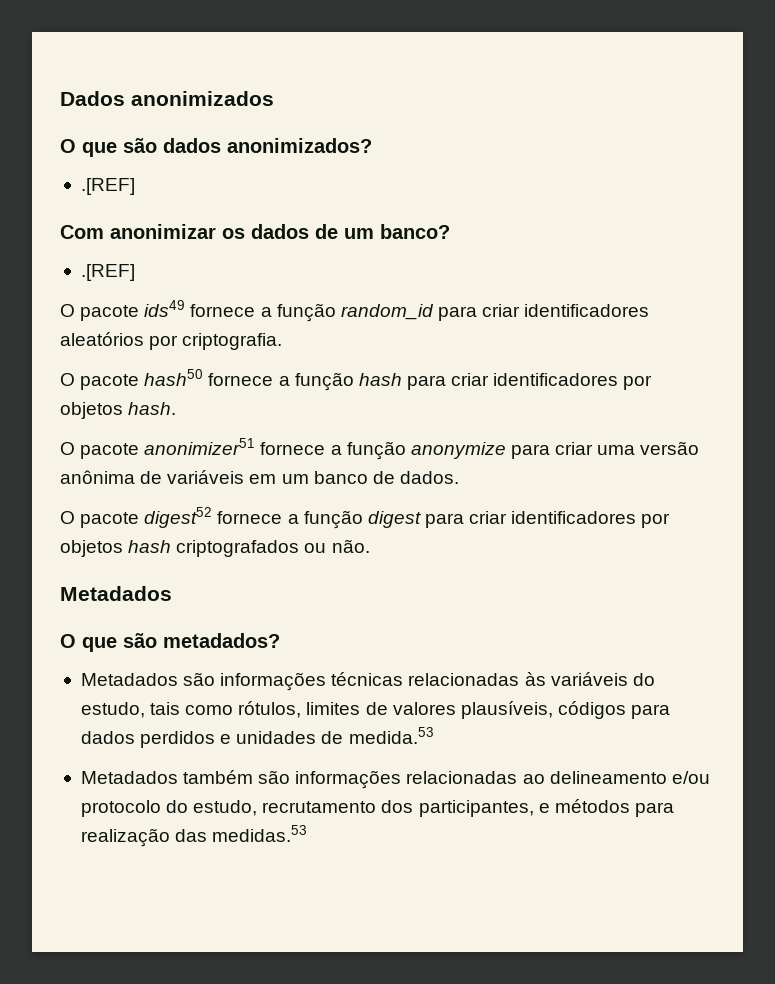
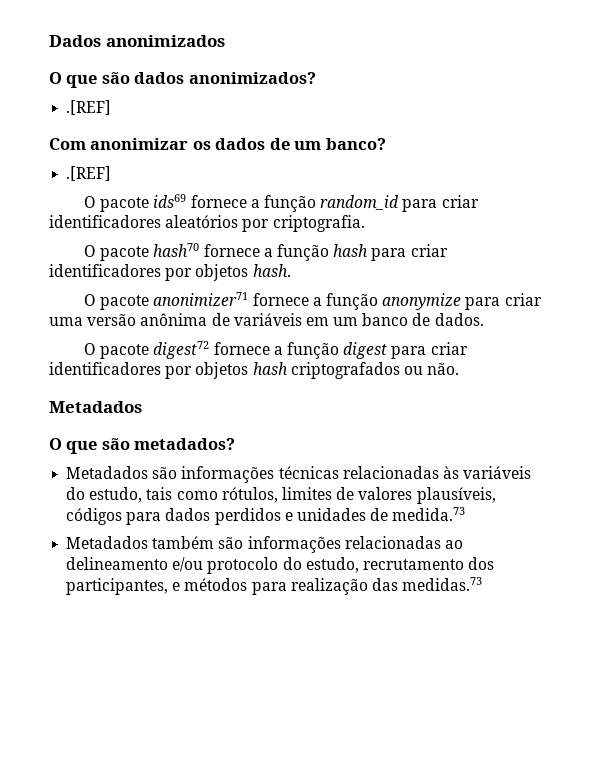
- O pacote ids49 fornece a função random_id para criar identificadores aleatórios por criptografia.
+ O pacote ids69 fornece a função random_id para criar identificadores aleatórios por criptografia.
- O pacote hash50 fornece a função hash para criar identificadores por objetos hash.
+ O pacote hash70 fornece a função hash para criar identificadores por objetos hash.
- O pacote anonimizer51 fornece a função anonymize para criar uma versão anônima de variáveis em um banco de dados.
+ O pacote anonimizer71 fornece a função anonymize para criar uma versão anônima de variáveis em um banco de dados.
- O pacote digest52 fornece a função digest para criar identificadores por objetos hash criptografados ou não.
+ O pacote digest72 fornece a função digest para criar identificadores por objetos hash criptografados ou não.
- Metadados são informações técnicas relacionadas às variáveis do estudo, tais como rótulos, limites de valores plausíveis, códigos para dados perdidos e unidades de medida.53
+ Metadados são informações técnicas relacionadas às variáveis do estudo, tais como rótulos, limites de valores plausíveis, códigos para dados perdidos e unidades de medida.73
- Metadados também são informações relacionadas ao delineamento e/ou protocolo do estudo, recrutamento dos participantes, e métodos para realização das medidas.53
+ Metadados também são informações relacionadas ao delineamento e/ou protocolo do estudo, recrutamento dos participantes, e métodos para realização das medidas.73

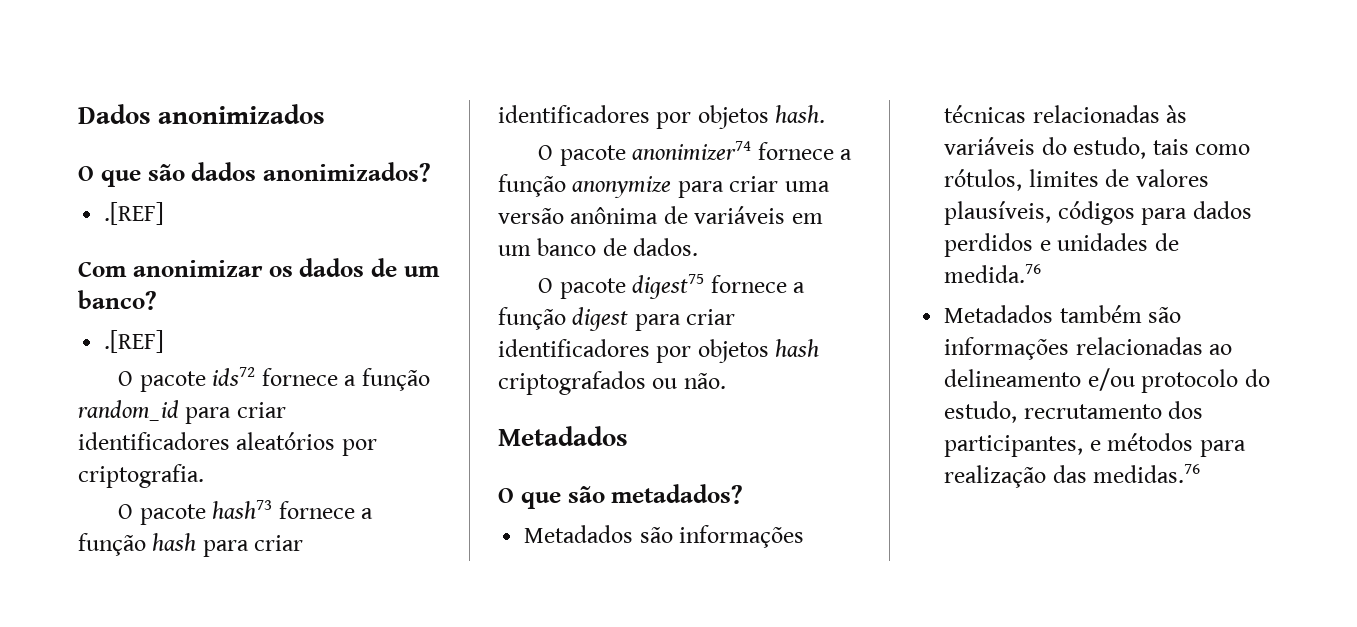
- O pacote ids69 fornece a função random_id para criar identificadores aleatórios por criptografia.
+ O pacote ids72 fornece a função random_id para criar identificadores aleatórios por criptografia.
- O pacote hash70 fornece a função hash para criar identificadores por objetos hash.
+ O pacote hash73 fornece a função hash para criar identificadores por objetos hash.
- O pacote anonimizer71 fornece a função anonymize para criar uma versão anônima de variáveis em um banco de dados.
+ O pacote anonimizer74 fornece a função anonymize para criar uma versão anônima de variáveis em um banco de dados.
- O pacote digest72 fornece a função digest para criar identificadores por objetos hash criptografados ou não.
+ O pacote digest75 fornece a função digest para criar identificadores por objetos hash criptografados ou não.
- Metadados são informações técnicas relacionadas às variáveis do estudo, tais como rótulos, limites de valores plausíveis, códigos para dados perdidos e unidades de medida.73
+ Metadados são informações técnicas relacionadas às variáveis do estudo, tais como rótulos, limites de valores plausíveis, códigos para dados perdidos e unidades de medida.76
- Metadados também são informações relacionadas ao delineamento e/ou protocolo do estudo, recrutamento dos participantes, e métodos para realização das medidas.73
+ Metadados também são informações relacionadas ao delineamento e/ou protocolo do estudo, recrutamento dos participantes, e métodos para realização das medidas.76

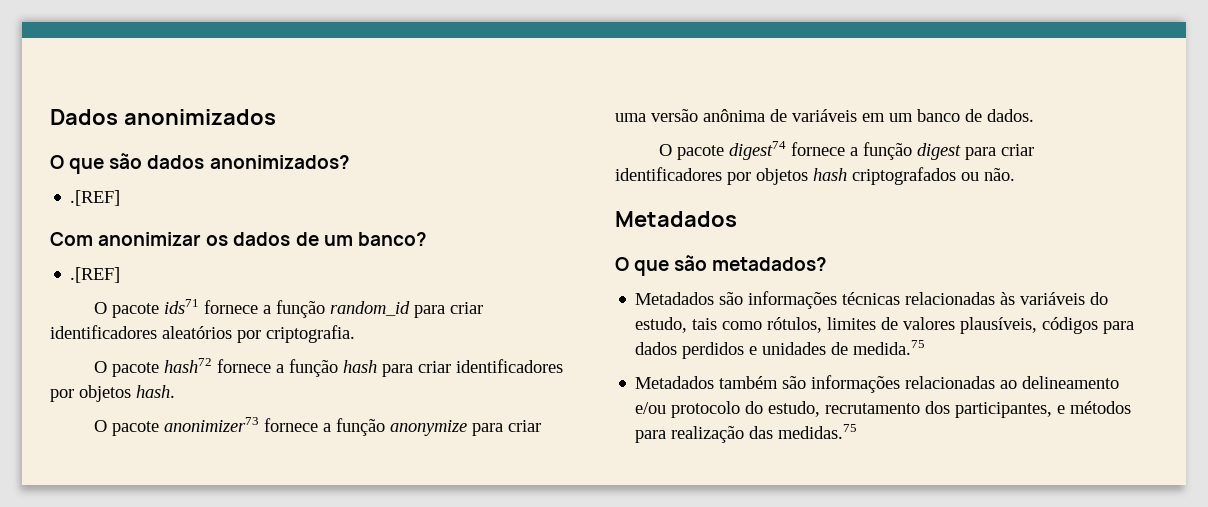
- O pacote ids72 fornece a função random_id para criar identificadores aleatórios por criptografia.
+ O pacote ids71 fornece a função random_id para criar identificadores aleatórios por criptografia.
- O pacote hash73 fornece a função hash para criar identificadores por objetos hash.
+ O pacote hash72 fornece a função hash para criar identificadores por objetos hash.
- O pacote anonimizer74 fornece a função anonymize para criar uma versão anônima de variáveis em um banco de dados.
+ O pacote anonimizer73 fornece a função anonymize para criar uma versão anônima de variáveis em um banco de dados.
- O pacote digest75 fornece a função digest para criar identificadores por objetos hash criptografados ou não.
+ O pacote digest74 fornece a função digest para criar identificadores por objetos hash criptografados ou não.
- Metadados são informações técnicas relacionadas às variáveis do estudo, tais como rótulos, limites de valores plausíveis, códigos para dados perdidos e unidades de medida.76
+ Metadados são informações técnicas relacionadas às variáveis do estudo, tais como rótulos, limites de valores plausíveis, códigos para dados perdidos e unidades de medida.75
- Metadados também são informações relacionadas ao delineamento e/ou protocolo do estudo, recrutamento dos participantes, e métodos para realização das medidas.76
+ Metadados também são informações relacionadas ao delineamento e/ou protocolo do estudo, recrutamento dos participantes, e métodos para realização das medidas.75

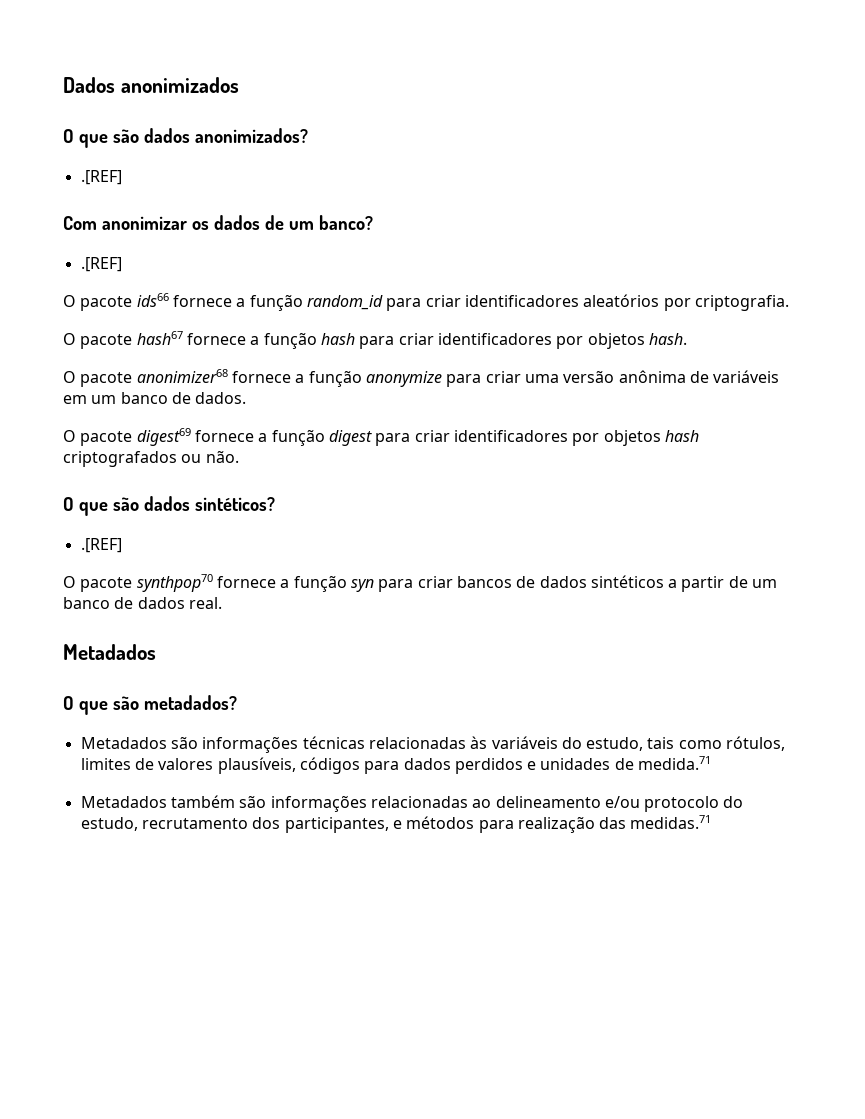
- O pacote ids71 fornece a função random_id para criar identificadores aleatórios por criptografia.
+ O pacote ids66 fornece a função random_id para criar identificadores aleatórios por criptografia.
- O pacote hash72 fornece a função hash para criar identificadores por objetos hash.
+ O pacote hash67 fornece a função hash para criar identificadores por objetos hash.
- O pacote anonimizer73 fornece a função anonymize para criar uma versão anônima de variáveis em um banco de dados.
+ O pacote anonimizer68 fornece a função anonymize para criar uma versão anônima de variáveis em um banco de dados.
- O pacote digest74 fornece a função digest para criar identificadores por objetos hash criptografados ou não.
+ O pacote digest69 fornece a função digest para criar identificadores por objetos hash criptografados ou não.
+ O que são dados sintéticos?
+ .[REF]
+ O pacote synthpop70 fornece a função syn para criar bancos de dados sintéticos a partir de um banco de dados real.
- Metadados são informações técnicas relacionadas às variáveis do estudo, tais como rótulos, limites de valores plausíveis, códigos para dados perdidos e unidades de medida.75
+ Metadados são informações técnicas relacionadas às variáveis do estudo, tais como rótulos, limites de valores plausíveis, códigos para dados perdidos e unidades de medida.71
- Metadados também são informações relacionadas ao delineamento e/ou protocolo do estudo, recrutamento dos participantes, e métodos para realização das medidas.75
+ Metadados também são informações relacionadas ao delineamento e/ou protocolo do estudo, recrutamento dos participantes, e métodos para realização das medidas.71

